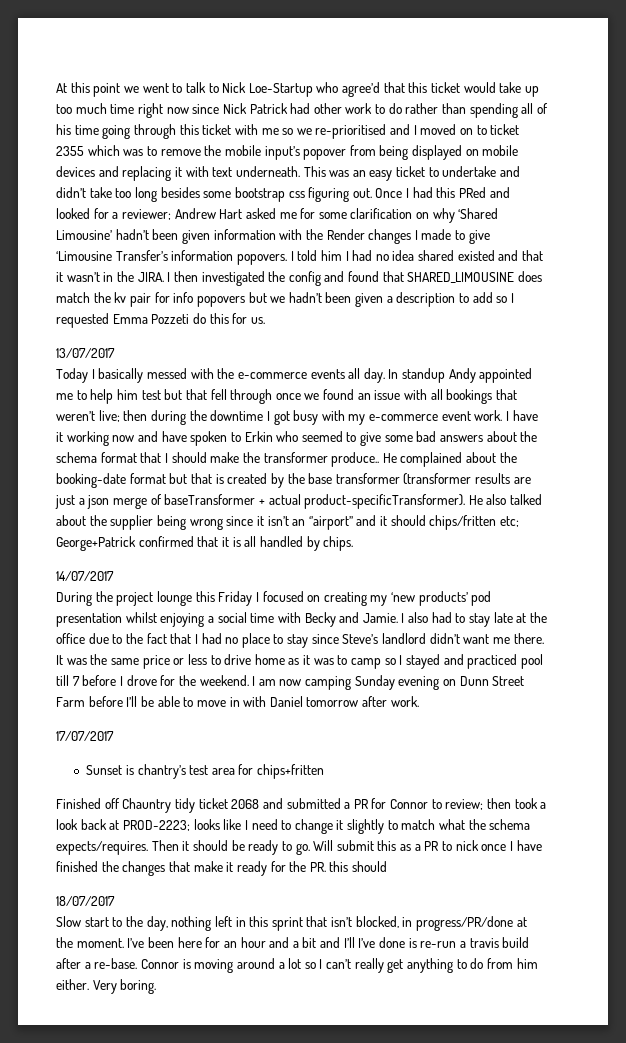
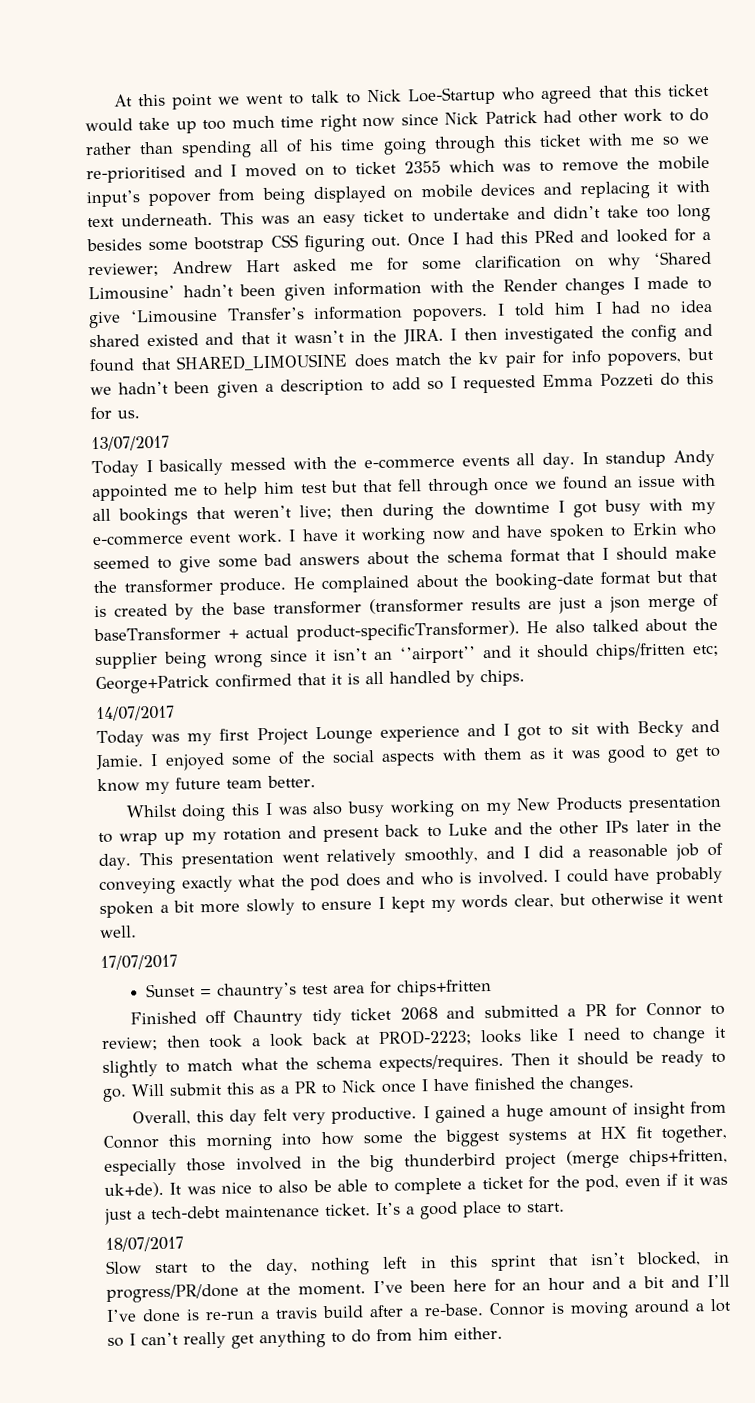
- At this point we went to talk to Nick Loe-Startup who agree’d that this ticket would take up too much time right now since Nick Patrick had other work to do rather than spending all of his time going through this ticket with me so we re-prioritised and I moved on to ticket 2355 which was to remove the mobile input’s popover from being displayed on mobile devices and replacing it with text underneath.
+ At this point we went to talk to Nick Loe-Startup who agreed that this ticket would take up too much time right now since Nick Patrick had other work to do rather than spending all of his time going through this ticket with me so we re-prioritised and I moved on to ticket 2355 which was to remove the mobile input’s popover from being displayed on mobile devices and replacing it with text underneath.
- This was an easy ticket to undertake and didn’t take too long besides some bootstrap css figuring out.
+ This was an easy ticket to undertake and didn’t take too long besides some bootstrap CSS figuring out.
- I then investigated the config and found that SHARED_LIMOUSINE does match the kv pair for info popovers but we hadn’t been given a description to add so I requested Emma Pozzeti do this for us.
+ I then investigated the config and found that SHARED_LIMOUSINE does match the kv pair for info popovers, but we hadn’t been given a description to add so I requested Emma Pozzeti do this for us.
- I have it working now and have spoken to Erkin who seemed to give some bad answers about the schema format that I should make the transformer produce..
+ I have it working now and have spoken to Erkin who seemed to give some bad answers about the schema format that I should make the transformer produce.
- During the project lounge this Friday I focused on creating my ‘new products’ pod presentation whilst enjoying a social time with Becky and Jamie.
+ Today was my first Project Lounge experience and I got to sit with Becky and Jamie.
- I also had to stay late at the office due to the fact that I had no place to stay since Steve’s landlord didn’t want me there. It was the same price or less to drive home as it was to camp so I stayed and practiced pool till 7 before I drove for the weekend. I am now camping Sunday evening on Dunn Street Farm before I’ll be able to move in with Daniel tomorrow after work.
+ I enjoyed some of the social aspects with them as it was good to get to know my future team better.
+ Whilst doing this I was also busy working on my New Products presentation to wrap up my rotation and present back to Luke and the other IPs later in the day. This presentation went relatively smoothly, and I did a reasonable job of conveying exactly what the pod does and who is involved. I could have probably spoken a bit more slowly to ensure I kept my words clear, but otherwise it went well.
- Sunset is chantry’s test area for chips+fritten
+ Sunset = chauntry’s test area for chips+fritten
- Will submit this as a PR to nick once I have finished the changes that make it ready for the PR. this should
+ Will submit this as a PR to Nick once I have finished the changes.
+ Overall, this day felt very productive. I gained a huge amount of insight from Connor this morning into how some the biggest systems at HX fit together, especially those involved in the big thunderbird project (merge chips+fritten, uk+de). It was nice to also be able to complete a ticket for the pod, even if it was just a tech-debt maintenance ticket. It’s a good place to start.
- Very boring.

